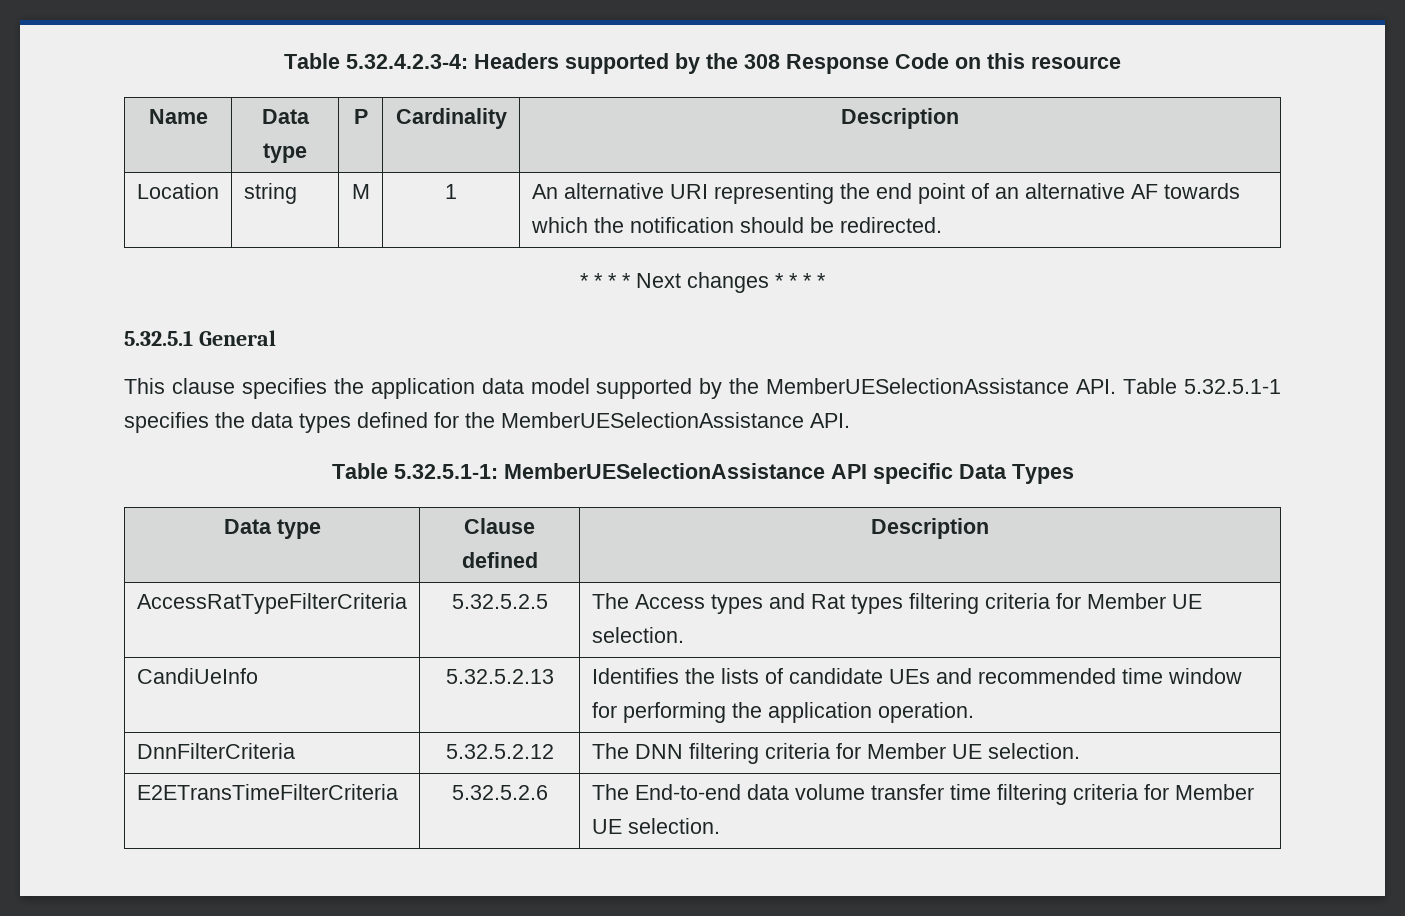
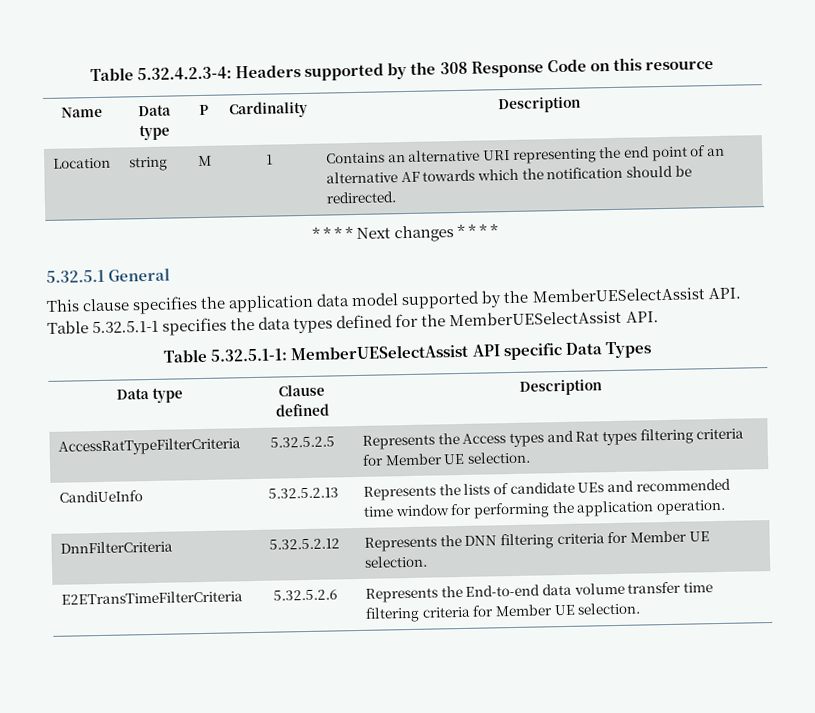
- Location | string | M | 1 | An alternative URI representing the end point of an alternative AF towards which the notification should be redirected.
+ Location | string | M | 1 | Contains an alternative URI representing the end point of an alternative AF towards which the notification should be redirected.
- This clause specifies the application data model supported by the MemberUESelectionAssistance API. Table 5.32.5.1-1 specifies the data types defined for the MemberUESelectionAssistance API.
+ This clause specifies the application data model supported by the MemberUESelectAssist API. Table 5.32.5.1-1 specifies the data types defined for the MemberUESelectAssist API.
- Table 5.32.5.1-1: MemberUESelectionAssistance API specific Data Types
+ Table 5.32.5.1-1: MemberUESelectAssist API specific Data Types
- AccessRatTypeFilterCriteria | 5.32.5.2.5 | The Access types and Rat types filtering criteria for Member UE selection.
+ AccessRatTypeFilterCriteria | 5.32.5.2.5 | Represents the Access types and Rat types filtering criteria for Member UE selection.
- CandiUeInfo | 5.32.5.2.13 | Identifies the lists of candidate UEs and recommended time window for performing the application operation.
+ CandiUeInfo | 5.32.5.2.13 | Represents the lists of candidate UEs and recommended time window for performing the application operation.
- DnnFilterCriteria | 5.32.5.2.12 | The DNN filtering criteria for Member UE selection.
+ DnnFilterCriteria | 5.32.5.2.12 | Represents the DNN filtering criteria for Member UE selection.
- E2ETransTimeFilterCriteria | 5.32.5.2.6 | The End-to-end data volume transfer time filtering criteria for Member UE selection.
+ E2ETransTimeFilterCriteria | 5.32.5.2.6 | Represents the End-to-end data volume transfer time filtering criteria for Member UE selection.

